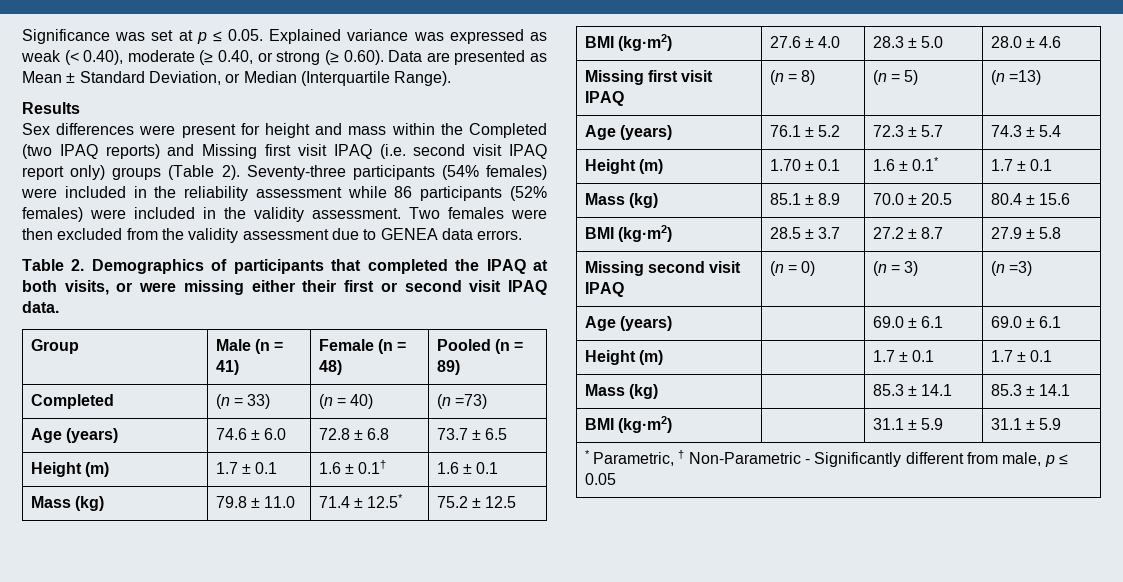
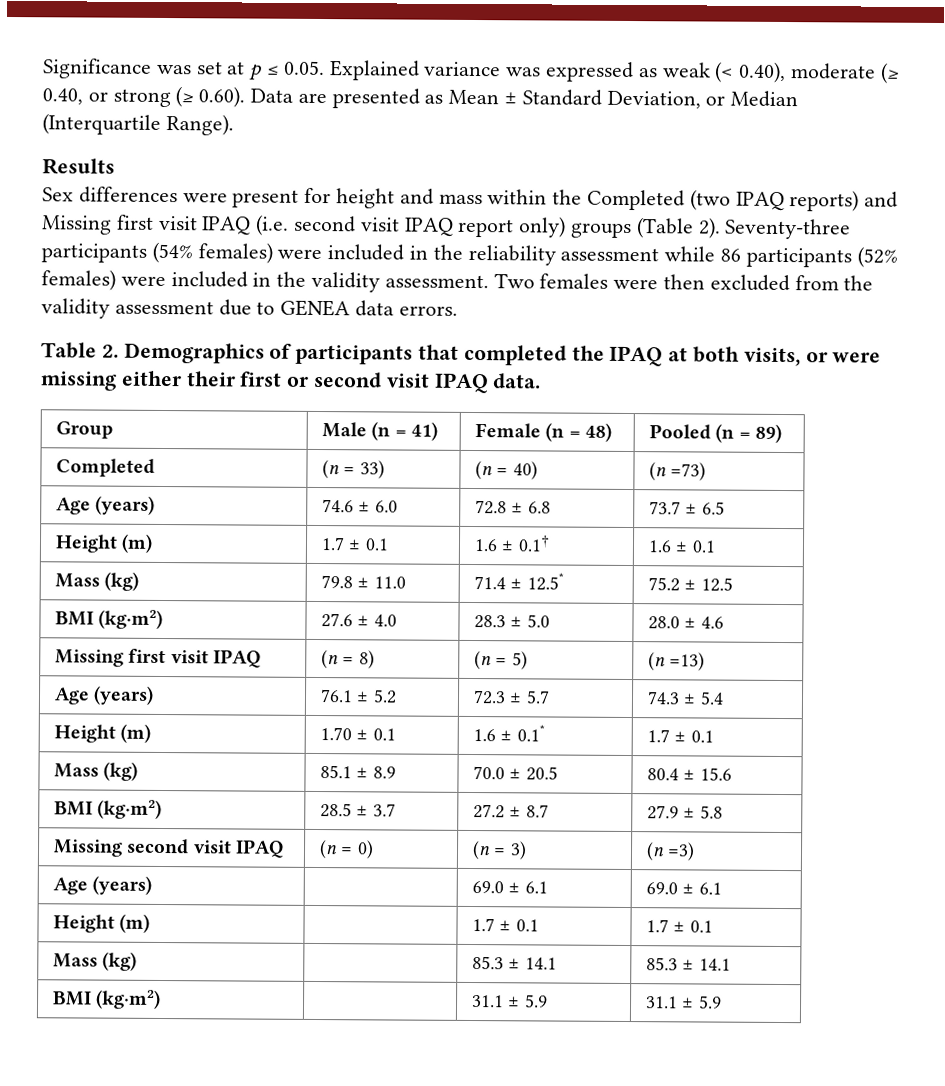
- * Parametric, † Non-Parametric - Significantly different from male, p ≤ 0.05

